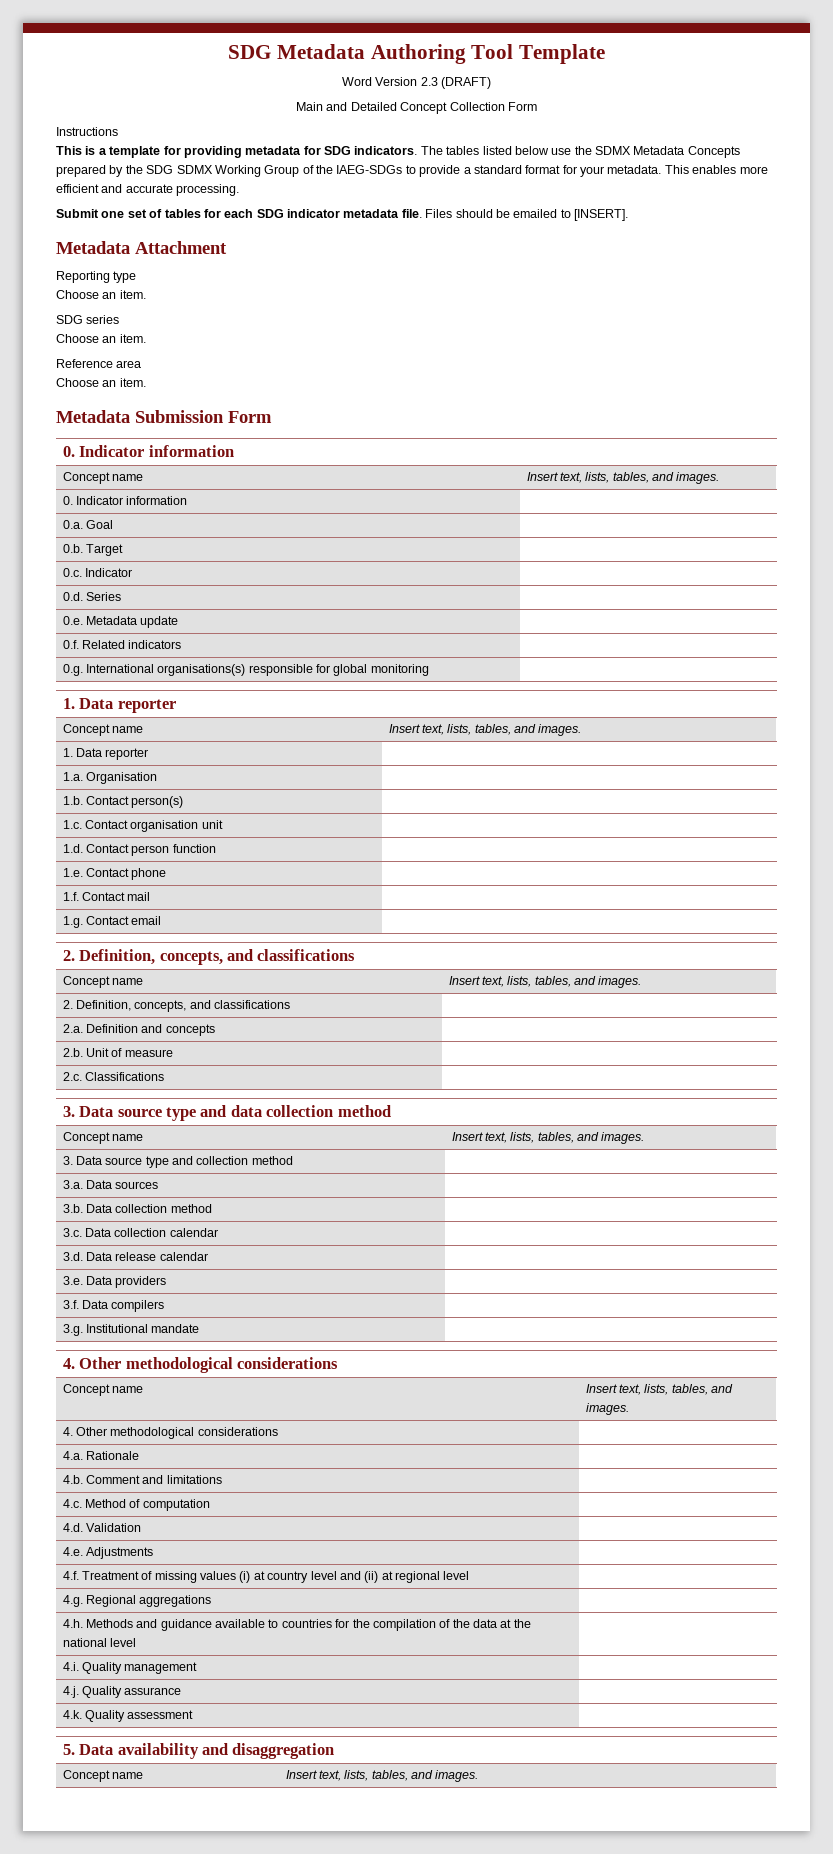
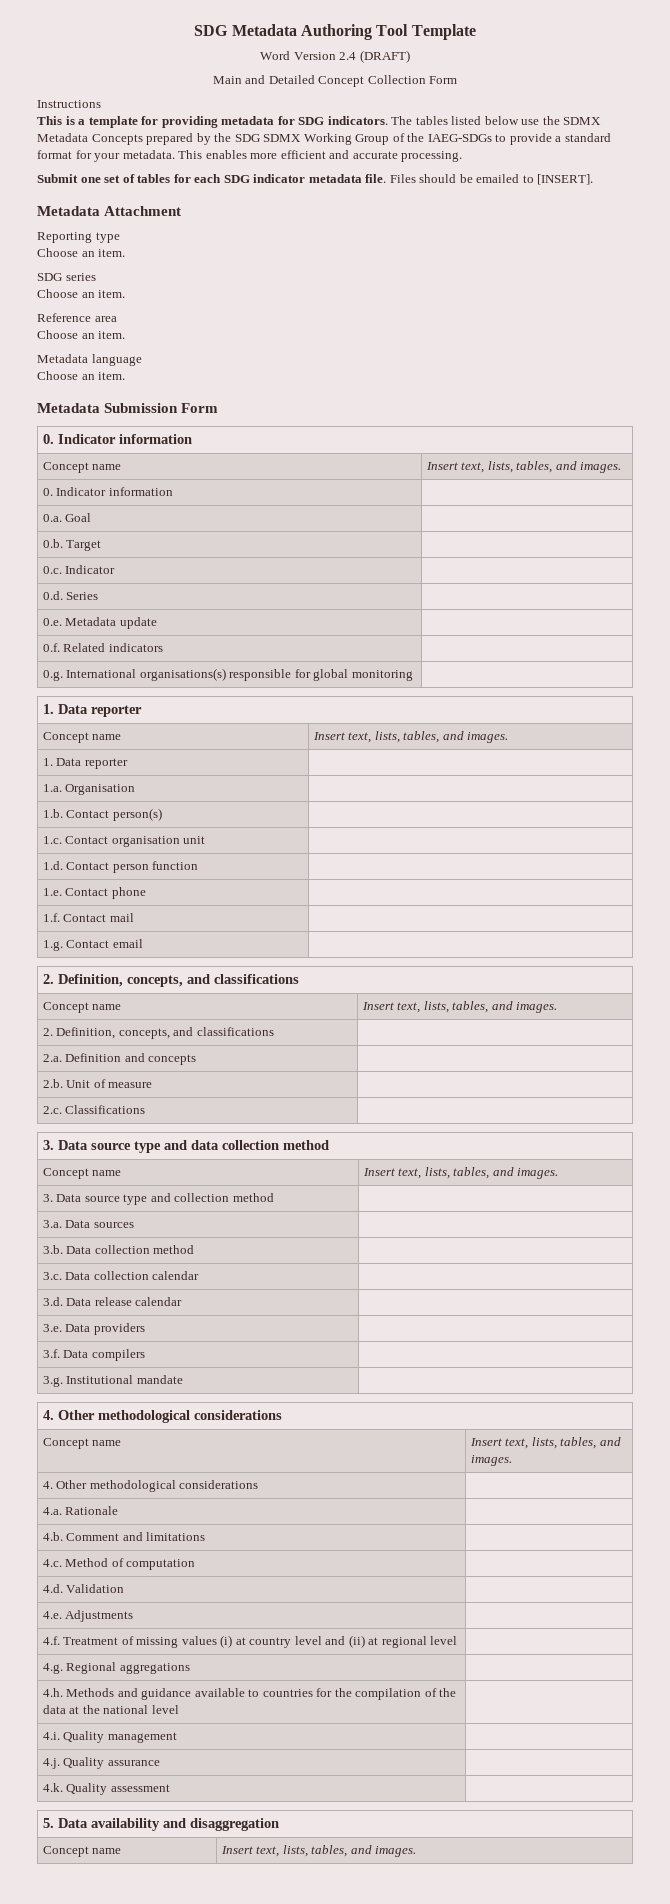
- Word Version 2.3 (DRAFT)
+ Word Version 2.4 (DRAFT)
+ Metadata language
+ Choose an item.

